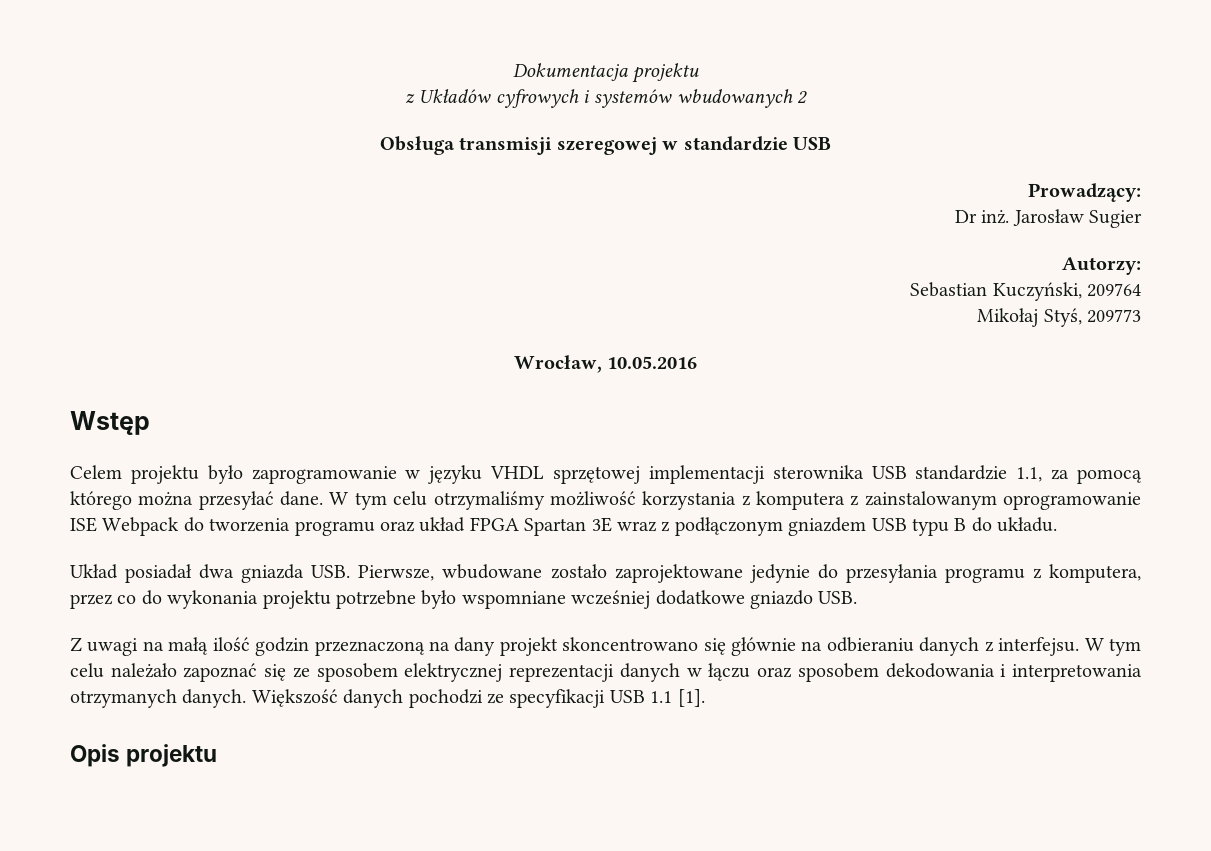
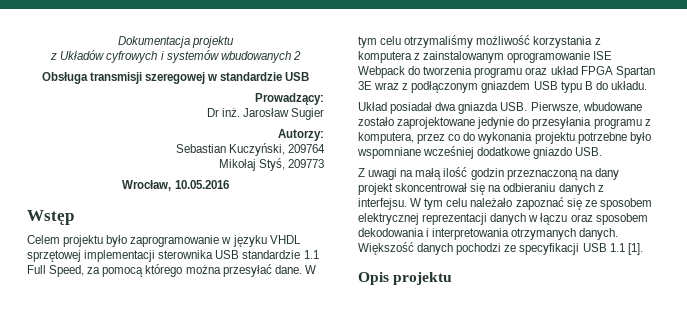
- Celem projektu było zaprogramowanie w języku VHDL sprzętowej implementacji sterownika USB standardzie 1.1, za pomocą którego można przesyłać dane.
+ Celem projektu było zaprogramowanie w języku VHDL sprzętowej implementacji sterownika USB standardzie 1.1 Full Speed, za pomocą którego można przesyłać dane.
- Z uwagi na małą ilość godzin przeznaczoną na dany projekt skoncentrowano się głównie na odbieraniu danych z interfejsu.
+ Z uwagi na małą ilość godzin przeznaczoną na dany projekt skoncentrował się na odbieraniu danych z interfejsu.

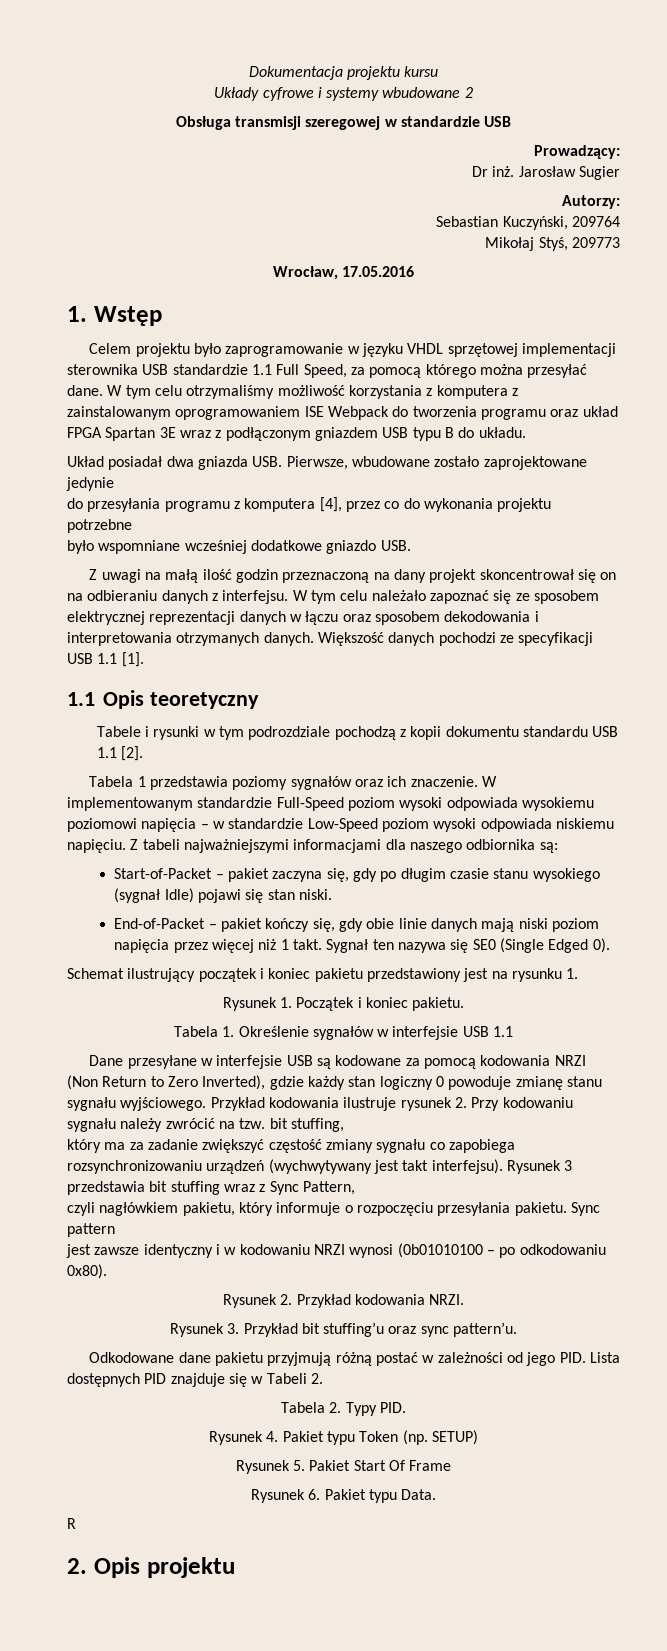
- Dokumentacja projektu
- z Układów cyfrowych i systemów wbudowanych 2
+ Dokumentacja projektu kursu
+ Układy cyfrowe i systemy wbudowane 2
- Wrocław, 10.05.2016
- Wstęp
+ Wrocław, 17.05.2016
+ 1. Wstęp
- W tym celu otrzymaliśmy możliwość korzystania z komputera z zainstalowanym oprogramowanie ISE Webpack do tworzenia programu oraz układ FPGA Spartan 3E wraz z podłączonym gniazdem USB typu B do układu.
+ W tym celu otrzymaliśmy możliwość korzystania z komputera z zainstalowanym oprogramowaniem ISE Webpack do tworzenia programu oraz układ FPGA Spartan 3E wraz z podłączonym gniazdem USB typu B do układu.
- Układ posiadał dwa gniazda USB. Pierwsze, wbudowane zostało zaprojektowane jedynie do przesyłania programu z komputera, przez co do wykonania projektu potrzebne było wspomniane wcześniej dodatkowe gniazdo USB.
+ Układ posiadał dwa gniazda USB. Pierwsze, wbudowane zostało zaprojektowane jedynie
+ do przesyłania programu z komputera [4], przez co do wykonania projektu potrzebne
+ było wspomniane wcześniej dodatkowe gniazdo USB.
- Z uwagi na małą ilość godzin przeznaczoną na dany projekt skoncentrował się na odbieraniu danych z interfejsu.
+ Z uwagi na małą ilość godzin przeznaczoną na dany projekt skoncentrował się on na odbieraniu danych z interfejsu.
- Opis projektu
+ 1.1 Opis teoretyczny
+ Tabele i rysunki w tym podrozdziale pochodzą z kopii dokumentu standardu USB 1.1 [2].
+ Tabela 1 przedstawia poziomy sygnałów oraz ich znaczenie. W implementowanym standardzie Full-Speed poziom wysoki odpowiada wysokiemu poziomowi napięcia – w standardzie Low-Speed poziom wysoki odpowiada niskiemu napięciu. Z tabeli najważniejszymi informacjami dla naszego odbiornika są:
+ Start-of-Packet – pakiet zaczyna się, gdy po długim czasie stanu wysokiego (sygnał Idle) pojawi się stan niski.
+ End-of-Packet – pakiet kończy się, gdy obie linie danych mają niski poziom napięcia przez więcej niż 1 takt. Sygnał ten nazywa się SE0 (Single Edged 0).
+ Schemat ilustrujący początek i koniec pakietu przedstawiony jest na rysunku 1.
+ Rysunek 1. Początek i koniec pakietu.
+ Tabela 1. Określenie sygnałów w interfejsie USB 1.1
+ Dane przesyłane w interfejsie USB są kodowane za pomocą kodowania NRZI (Non Return to Zero Inverted), gdzie każdy stan logiczny 0 powoduje zmianę stanu sygnału wyjściowego. Przykład kodowania ilustruje rysunek 2. Przy kodowaniu sygnału należy zwrócić na tzw. bit stuffing,
+ który ma za zadanie zwiększyć częstość zmiany sygnału co zapobiega rozsynchronizowaniu urządzeń (wychwytywany jest takt interfejsu). Rysunek 3 przedstawia bit stuffing wraz z Sync Pattern,
+ czyli nagłówkiem pakietu, który informuje o rozpoczęciu przesyłania pakietu. Sync pattern
+ jest zawsze identyczny i w kodowaniu NRZI wynosi (0b01010100 – po odkodowaniu 0x80).
+ Rysunek 2. Przykład kodowania NRZI.
+ Rysunek 3. Przykład bit stuffing’u oraz sync pattern’u.
+ Odkodowane dane pakietu przyjmują różną postać w zależności od jego PID. Lista dostępnych PID znajduje się w Tabeli 2.
+ Tabela 2. Typy PID.
+ Rysunek 4. Pakiet typu Token (np. SETUP)
+ Rysunek 5. Pakiet Start Of Frame
+ Rysunek 6. Pakiet typu Data.
+ R
+ 2. Opis projektu

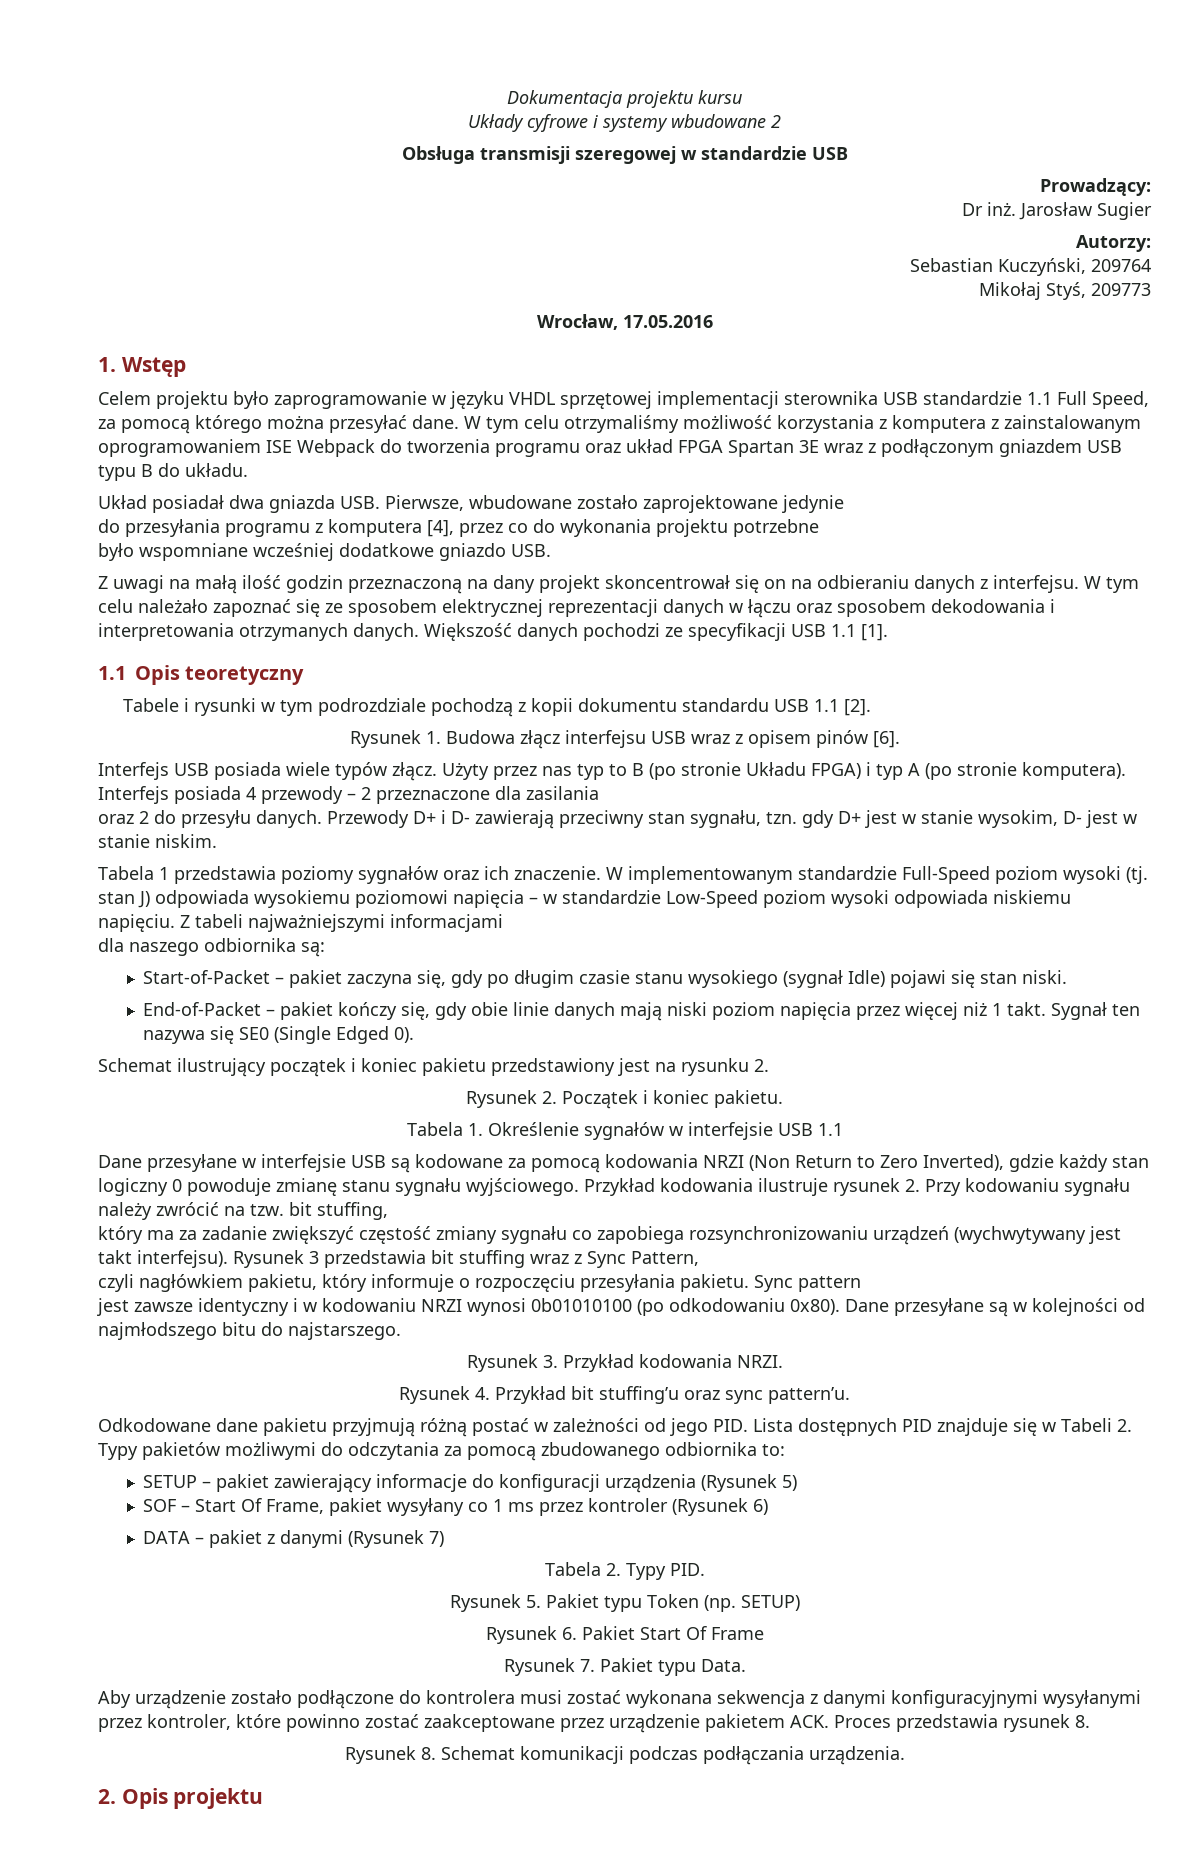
+ Rysunek 1. Budowa złącz interfejsu USB wraz z opisem pinów [6].
+ Interfejs USB posiada wiele typów złącz. Użyty przez nas typ to B (po stronie Układu FPGA) i typ A (po stronie komputera). Interfejs posiada 4 przewody – 2 przeznaczone dla zasilania
+ oraz 2 do przesyłu danych. Przewody D+ i D- zawierają przeciwny stan sygnału, tzn. gdy D+ jest w stanie wysokim, D- jest w stanie niskim.
- W implementowanym standardzie Full-Speed poziom wysoki odpowiada wysokiemu poziomowi napięcia – w standardzie Low-Speed poziom wysoki odpowiada niskiemu napięciu.
+ W implementowanym standardzie Full-Speed poziom wysoki (tj. stan J) odpowiada wysokiemu poziomowi napięcia – w standardzie Low-Speed poziom wysoki odpowiada niskiemu napięciu.
- Z tabeli najważniejszymi informacjami dla naszego odbiornika są:
+ Z tabeli najważniejszymi informacjami
+ dla naszego odbiornika są:
- Schemat ilustrujący początek i koniec pakietu przedstawiony jest na rysunku 1.
- Rysunek 1. Początek i koniec pakietu.
+ Schemat ilustrujący początek i koniec pakietu przedstawiony jest na rysunku 2.
+ Rysunek 2. Początek i koniec pakietu.
- jest zawsze identyczny i w kodowaniu NRZI wynosi (0b01010100 – po odkodowaniu 0x80).
- Rysunek 2. Przykład kodowania NRZI.
+ jest zawsze identyczny i w kodowaniu NRZI wynosi 0b01010100 (po odkodowaniu 0x80). Dane przesyłane są w kolejności od najmłodszego bitu do najstarszego.
+ Rysunek 3. Przykład kodowania NRZI.
- Rysunek 3. Przykład bit stuffing’u oraz sync pattern’u.
+ Rysunek 4. Przykład bit stuffing’u oraz sync pattern’u.
- Odkodowane dane pakietu przyjmują różną postać w zależności od jego PID. Lista dostępnych PID znajduje się w Tabeli 2.
+ Odkodowane dane pakietu przyjmują różną postać w zależności od jego PID. Lista dostępnych PID znajduje się w Tabeli 2. Typy pakietów możliwymi do odczytania za pomocą zbudowanego odbiornika to:
+ SETUP – pakiet zawierający informacje do konfiguracji urządzenia (Rysunek 5)
+ SOF – Start Of Frame, pakiet wysyłany co 1 ms przez kontroler (Rysunek 6)
+ DATA – pakiet z danymi (Rysunek 7)
- Rysunek 4. Pakiet typu Token (np. SETUP)
+ Rysunek 5. Pakiet typu Token (np. SETUP)
- Rysunek 5. Pakiet Start Of Frame
+ Rysunek 6. Pakiet Start Of Frame
- Rysunek 6. Pakiet typu Data.
+ Rysunek 7. Pakiet typu Data.
- R
+ Aby urządzenie zostało podłączone do kontrolera musi zostać wykonana sekwencja z danymi konfiguracyjnymi wysyłanymi przez kontroler, które powinno zostać zaakceptowane przez urządzenie pakietem ACK. Proces przedstawia rysunek 8.
+ Rysunek 8. Schemat komunikacji podczas podłączania urządzenia.

